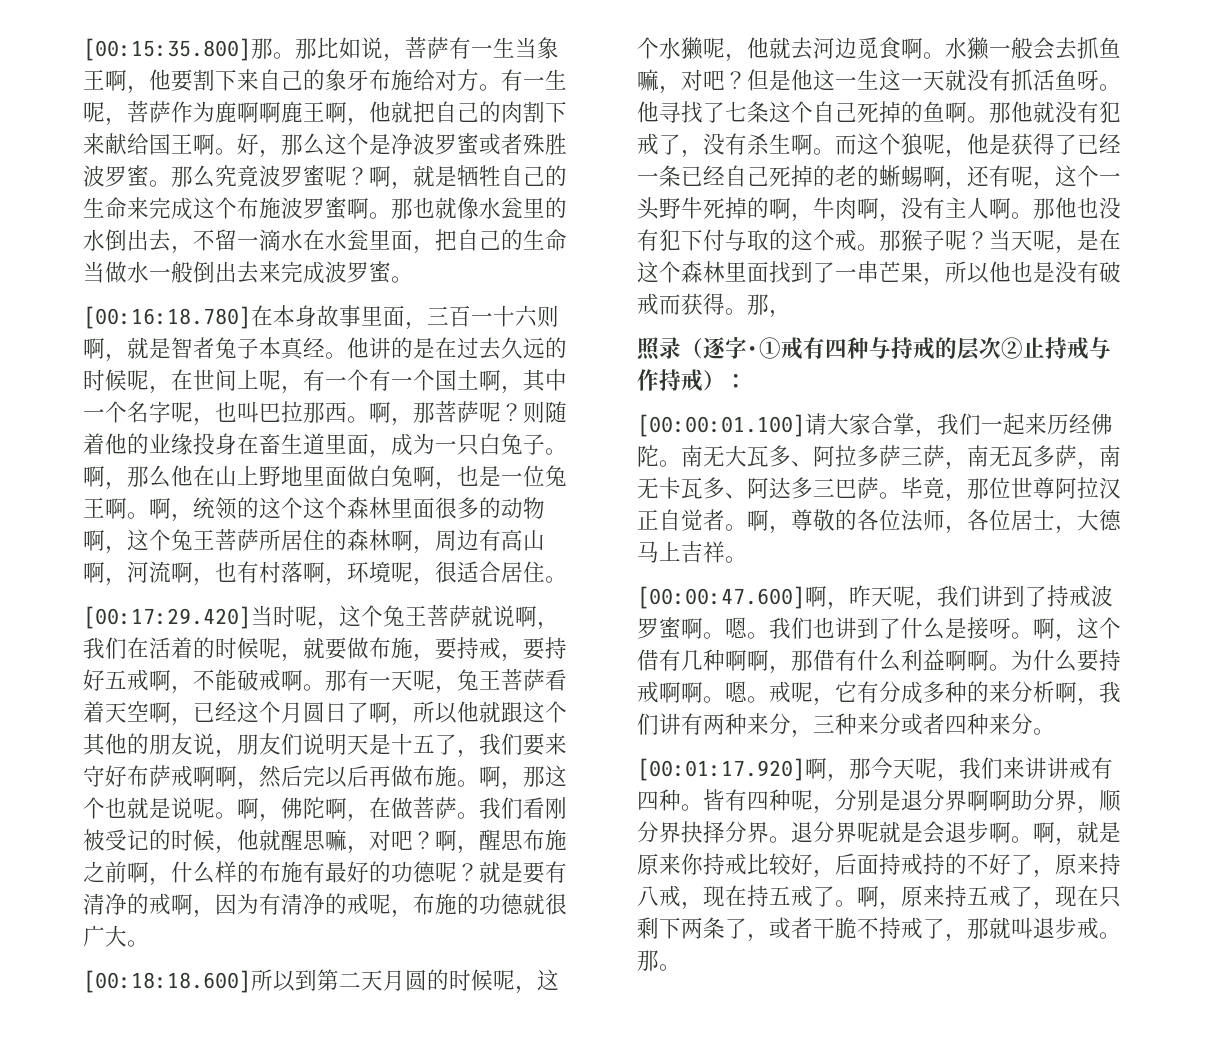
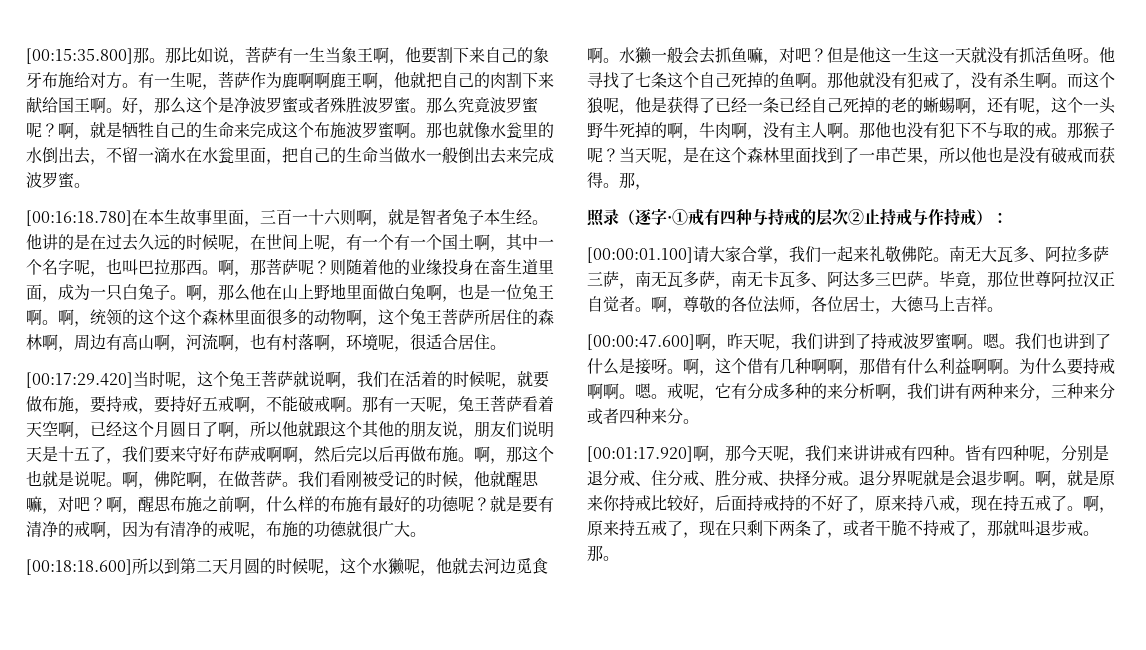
- [00:16:18.780]在本身故事里面，三百一十六则啊，就是智者兔子本真经。
+ [00:16:18.780]在本生故事里面，三百一十六则啊，就是智者兔子本生经。
- 那他也没有犯下付与取的这个戒。
+ 那他也没有犯下不与取的戒。
- [00:00:01.100]请大家合掌，我们一起来历经佛陀。
+ [00:00:01.100]请大家合掌，我们一起来礼敬佛陀。
- 皆有四种呢，分别是退分界啊啊助分界，顺分界抉择分界。
+ 皆有四种呢，分别是退分戒、住分戒、胜分戒、抉择分戒。

